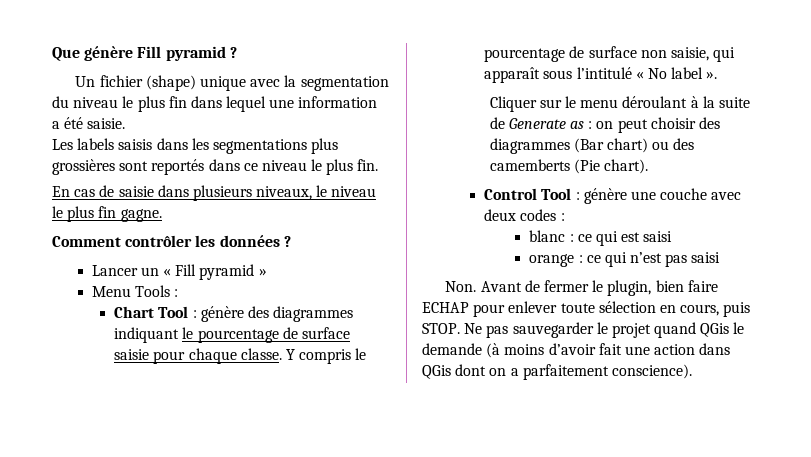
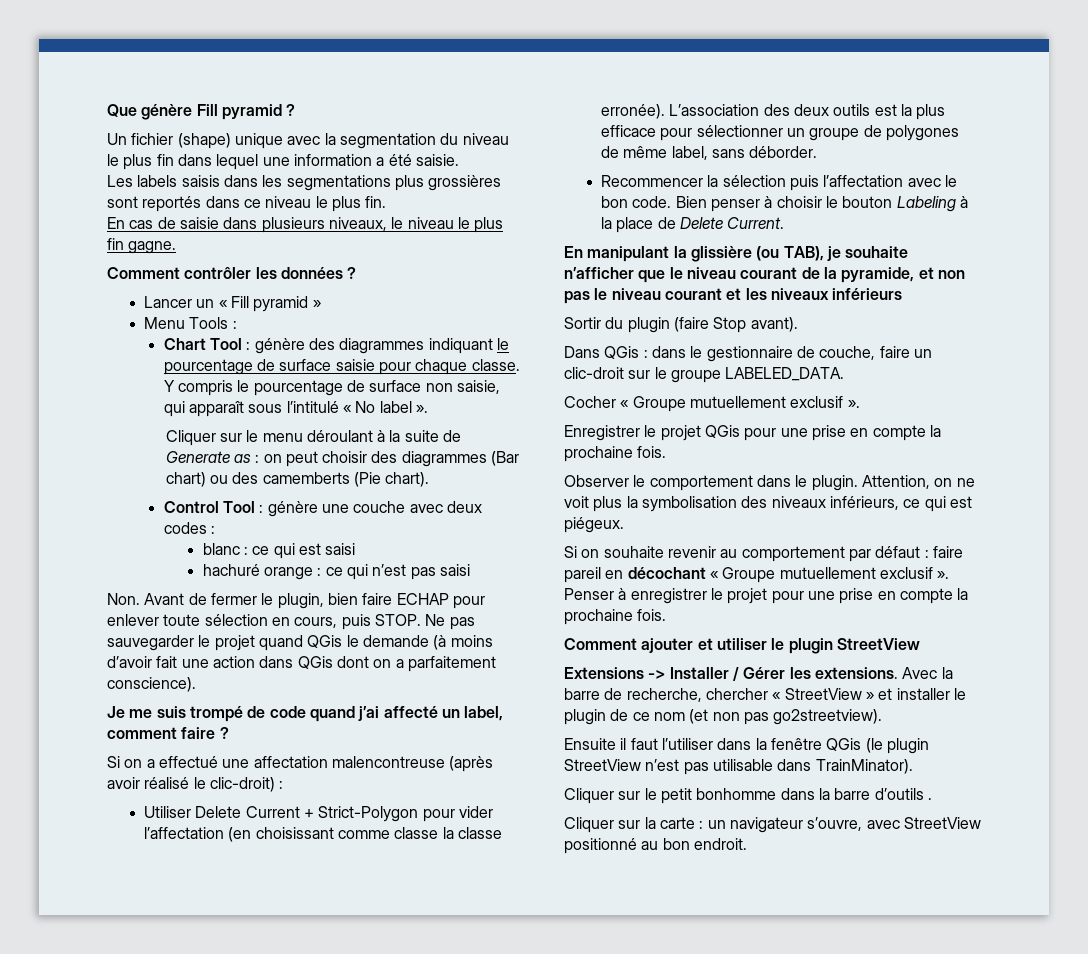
- orange : ce qui n’est pas saisi
+ hachuré orange : ce qui n’est pas saisi
+ Je me suis trompé de code quand j’ai affecté un label, comment faire ?
+ Si on a effectué une affectation malencontreuse (après avoir réalisé le clic-droit) :
+ Utiliser Delete Current + Strict-Polygon pour vider l’affectation (en choisissant comme classe la classe erronée). L’association des deux outils est la plus efficace pour sélectionner un groupe de polygones de même label, sans déborder.
+ Recommencer la sélection puis l’affectation avec le bon code. Bien penser à choisir le bouton Labeling à la place de Delete Current.
+ En manipulant la glissière (ou TAB), je souhaite n’afficher que le niveau courant de la pyramide, et non pas le niveau courant et les niveaux inférieurs
+ Sortir du plugin (faire Stop avant).
+ Dans QGis : dans le gestionnaire de couche, faire un clic-droit sur le groupe LABELED_DATA.
+ Cocher « Groupe mutuellement exclusif ».
+ Enregistrer le projet QGis pour une prise en compte la prochaine fois.
+ Observer le comportement dans le plugin. Attention, on ne voit plus la symbolisation des niveaux inférieurs, ce qui est piégeux.
+ Si on souhaite revenir au comportement par défaut : faire pareil en décochant « Groupe mutuellement exclusif ». Penser à enregistrer le projet pour une prise en compte la prochaine fois.
+ Comment ajouter et utiliser le plugin StreetView
+ Extensions -> Installer / Gérer les extensions. Avec la barre de recherche, chercher « StreetView » et installer le plugin de ce nom (et non pas go2streetview).
+ Ensuite il faut l’utiliser dans la fenêtre QGis (le plugin StreetView n’est pas utilisable dans TrainMinator).
+ Cliquer sur le petit bonhomme dans la barre d’outils .
+ Cliquer sur la carte : un navigateur s’ouvre, avec StreetView positionné au bon endroit.

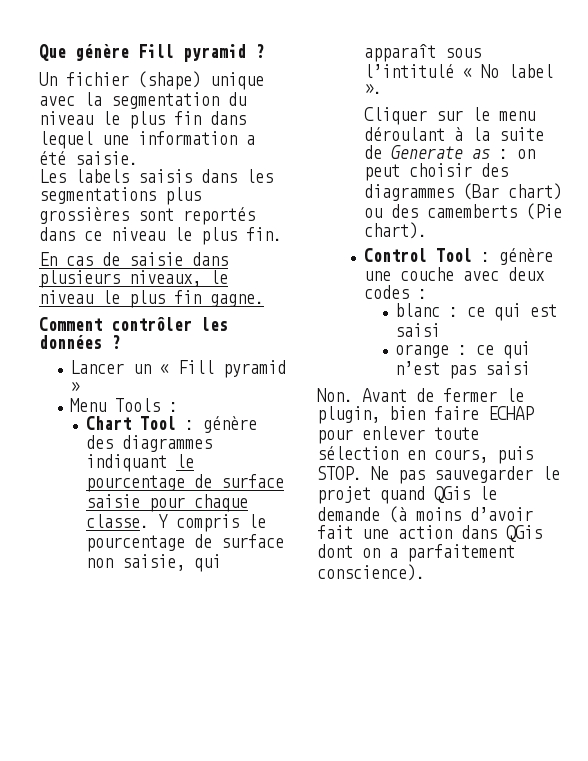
- hachuré orange : ce qui n’est pas saisi
+ orange : ce qui n’est pas saisi
- Je me suis trompé de code quand j’ai affecté un label, comment faire ?
- Si on a effectué une affectation malencontreuse (après avoir réalisé le clic-droit) :
- Utiliser Delete Current + Strict-Polygon pour vider l’affectation (en choisissant comme classe la classe erronée). L’association des deux outils est la plus efficace pour sélectionner un groupe de polygones de même label, sans déborder.
- Recommencer la sélection puis l’affectation avec le bon code. Bien penser à choisir le bouton Labeling à la place de Delete Current.
- En manipulant la glissière (ou TAB), je souhaite n’afficher que le niveau courant de la pyramide, et non pas le niveau courant et les niveaux inférieurs
- Sortir du plugin (faire Stop avant).
- Dans QGis : dans le gestionnaire de couche, faire un clic-droit sur le groupe LABELED_DATA.
- Cocher « Groupe mutuellement exclusif ».
- Enregistrer le projet QGis pour une prise en compte la prochaine fois.
- Observer le comportement dans le plugin. Attention, on ne voit plus la symbolisation des niveaux inférieurs, ce qui est piégeux.
- Si on souhaite revenir au comportement par défaut : faire pareil en décochant « Groupe mutuellement exclusif ». Penser à enregistrer le projet pour une prise en compte la prochaine fois.
- Comment ajouter et utiliser le plugin StreetView
- Extensions -> Installer / Gérer les extensions. Avec la barre de recherche, chercher « StreetView » et installer le plugin de ce nom (et non pas go2streetview).
- Ensuite il faut l’utiliser dans la fenêtre QGis (le plugin StreetView n’est pas utilisable dans TrainMinator).
- Cliquer sur le petit bonhomme dans la barre d’outils .
- Cliquer sur la carte : un navigateur s’ouvre, avec StreetView positionné au bon endroit.

